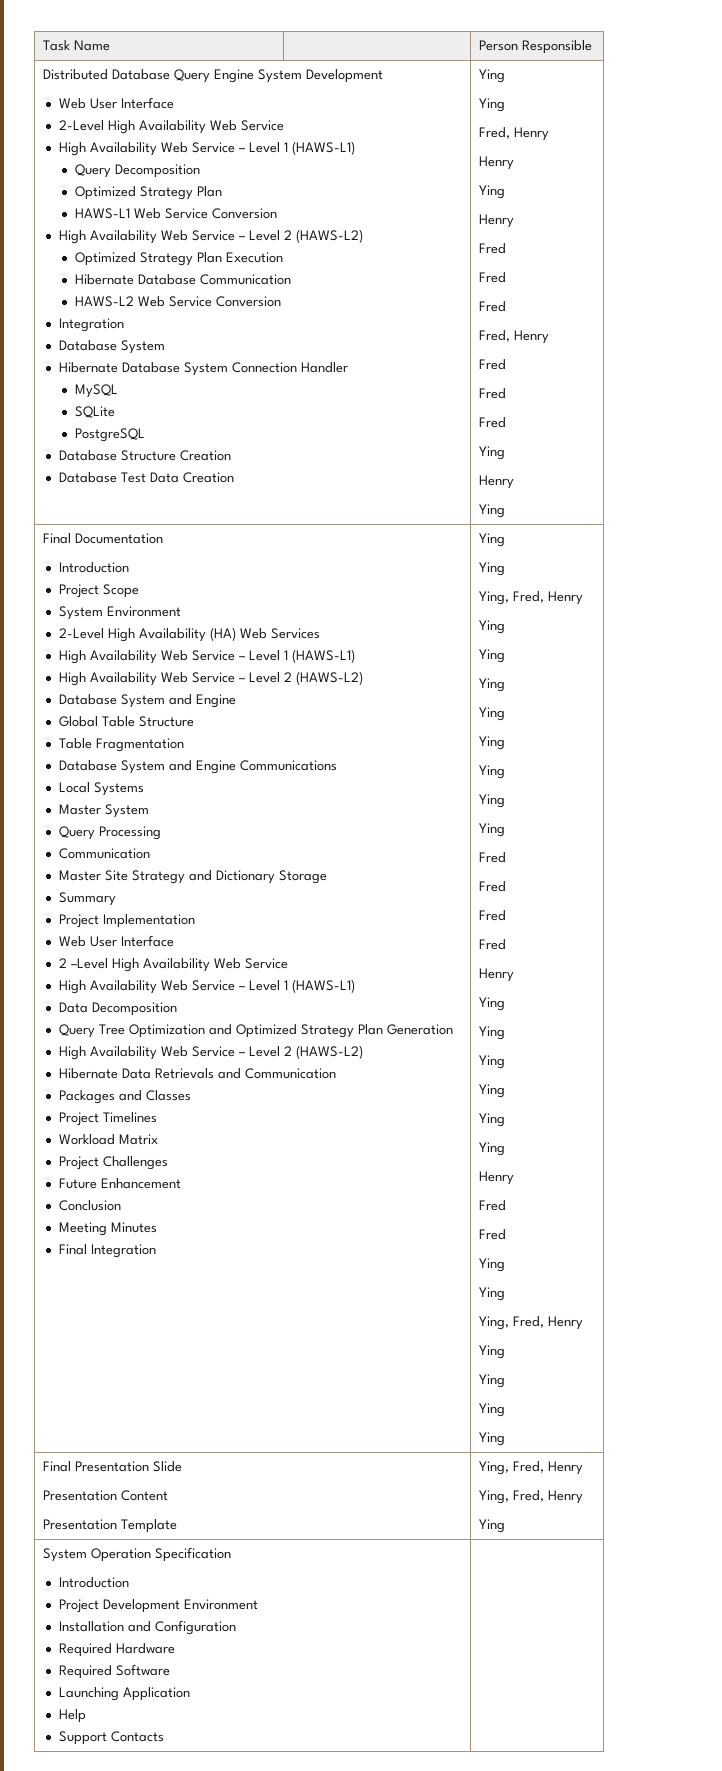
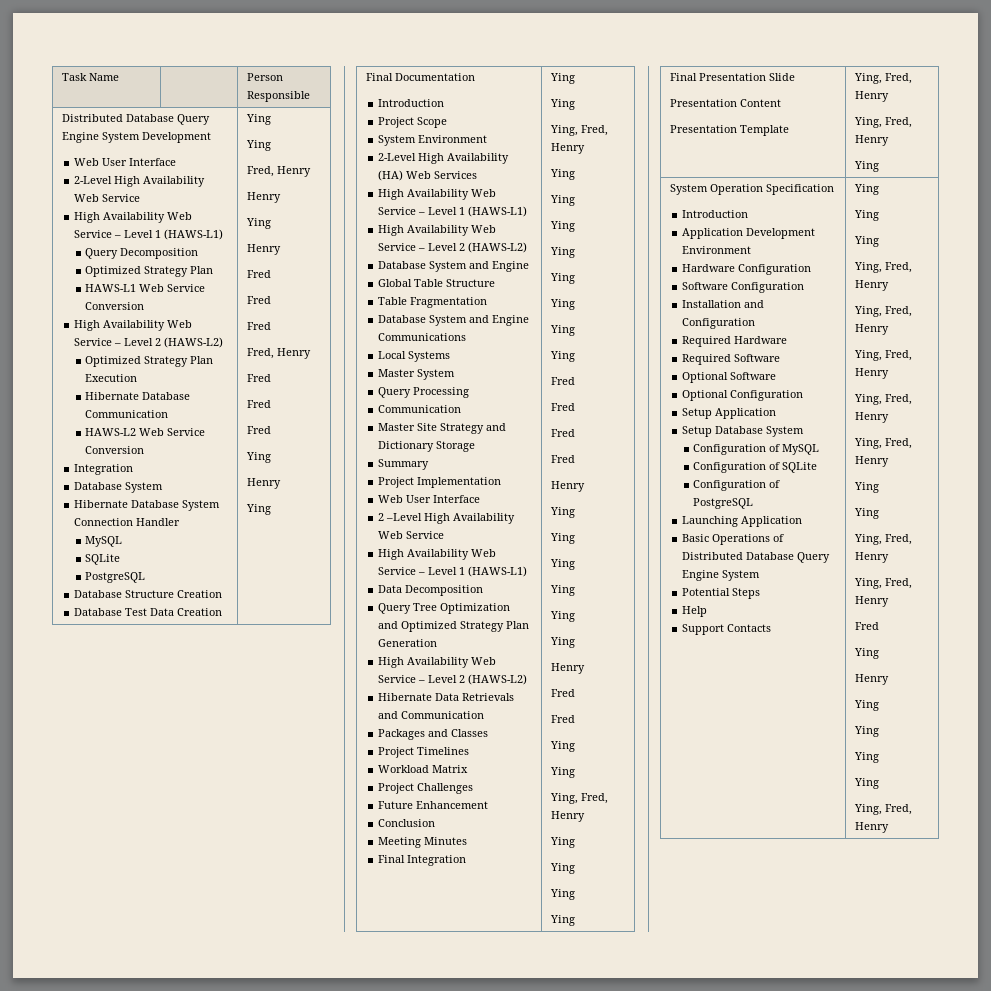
- Project Development Environment
+ Application Development Environment
+ Hardware Configuration
+ Software Configuration
+ Optional Software
+ Optional Configuration
+ Setup Application
+ Setup Database System
+ Configuration of MySQL
+ Configuration of SQLite
+ Configuration of PostgreSQL
  Launching Application
+ Basic Operations of Distributed Database Query Engine System
+ Potential Steps
  Help
- Support Contacts
+ Support Contacts | Ying
+ Ying
+ Ying
+ Ying, Fred, Henry
+ Ying, Fred, Henry
+ Ying, Fred, Henry
+ Ying, Fred, Henry
+ Ying, Fred, Henry
+ Ying
+ Ying
+ Ying, Fred, Henry
+ Ying, Fred, Henry
+ Fred
+ Ying
+ Henry
+ Ying
+ Ying
+ Ying
+ Ying
+ Ying, Fred, Henry

